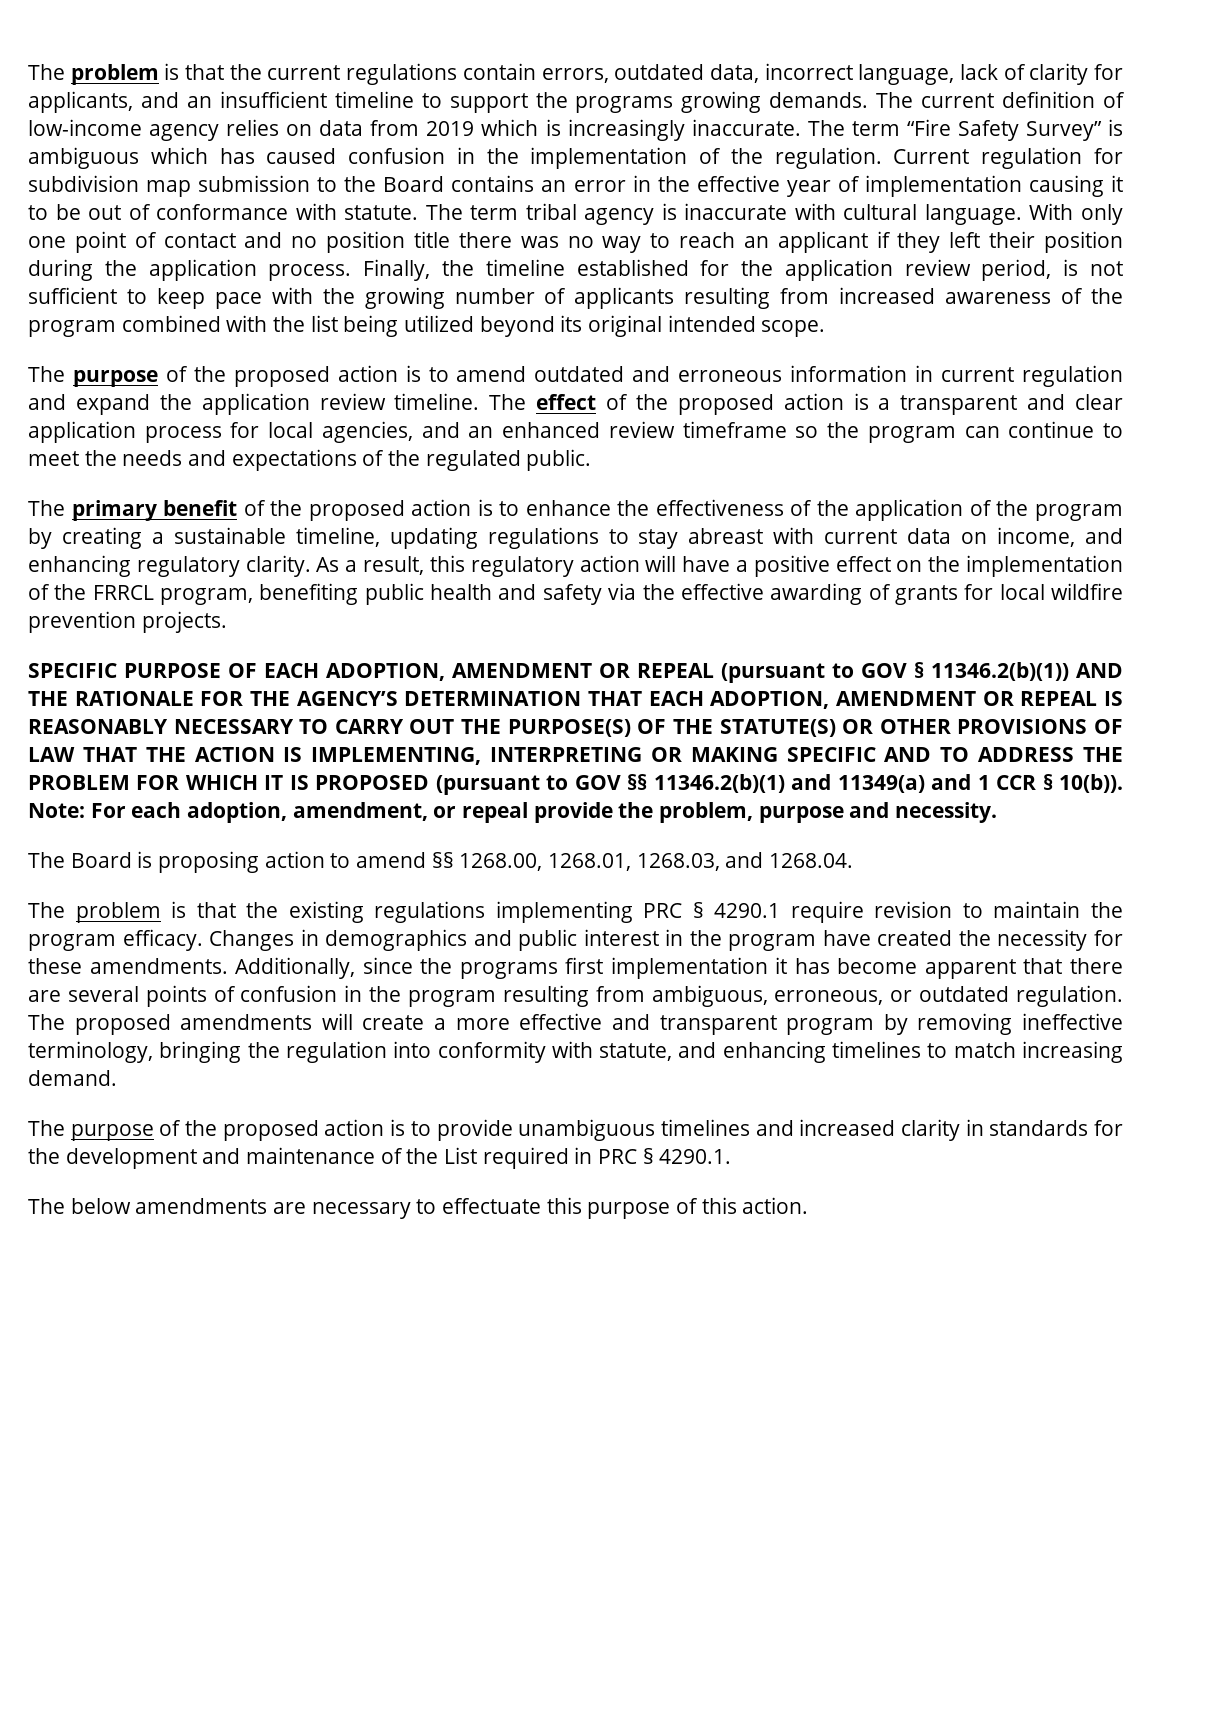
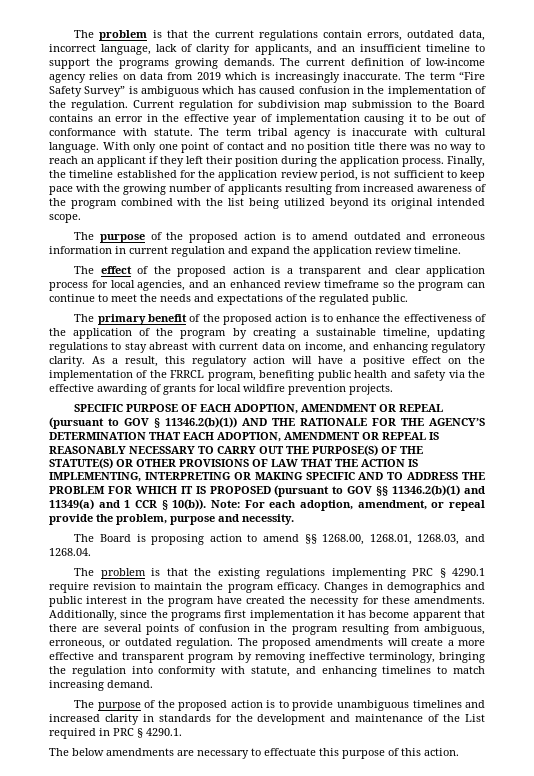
- The purpose of the proposed action is to amend outdated and erroneous information in current regulation and expand the application review timeline. The effect of the proposed action is a transparent and clear application process for local agencies, and an enhanced review timeframe so the program can continue to meet the needs and expectations of the regulated public.
+ The purpose of the proposed action is to amend outdated and erroneous information in current regulation and expand the application review timeline.
+ The effect of the proposed action is a transparent and clear application process for local agencies, and an enhanced review timeframe so the program can continue to meet the needs and expectations of the regulated public.

